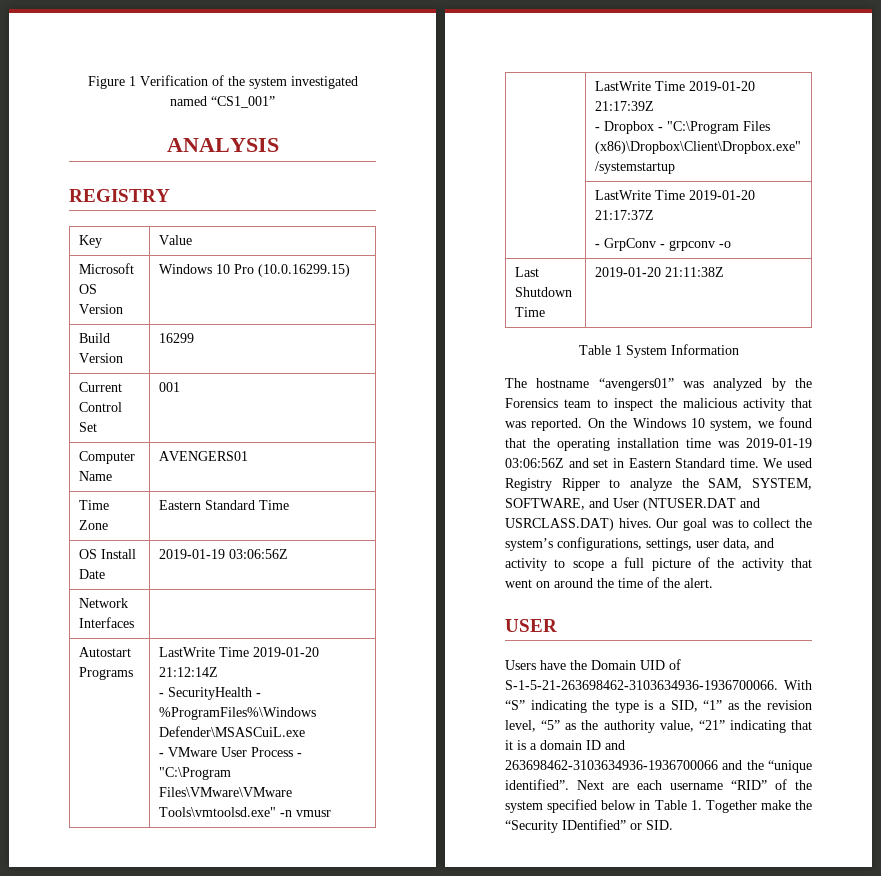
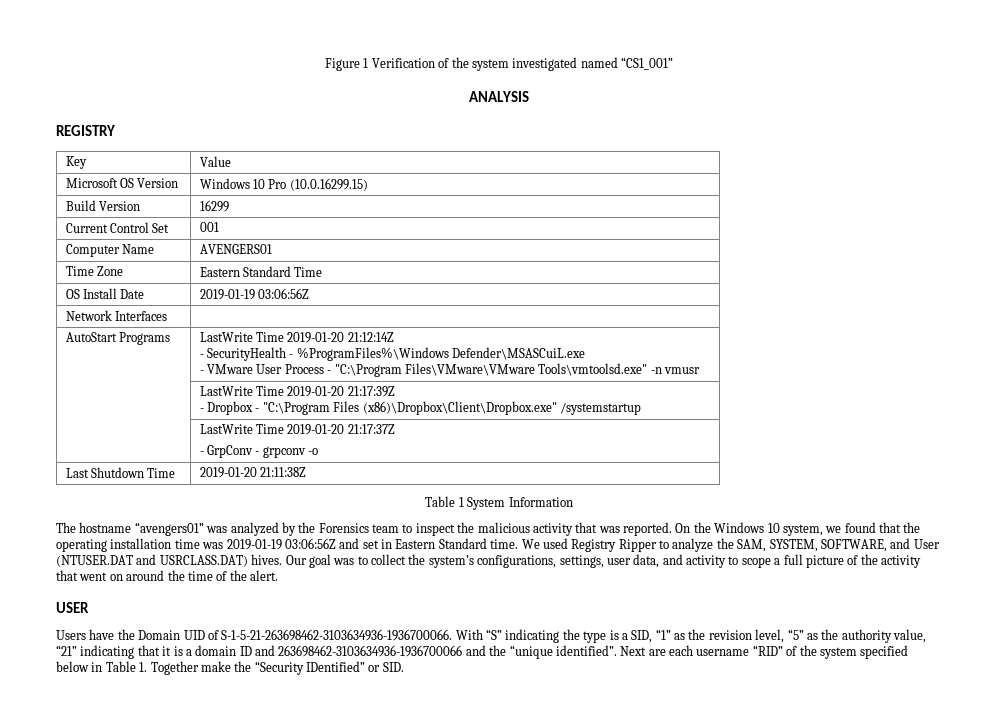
- Autostart Programs | LastWrite Time 2019-01-20 21:12:14Z
+ AutoStart Programs | LastWrite Time 2019-01-20 21:12:14Z

